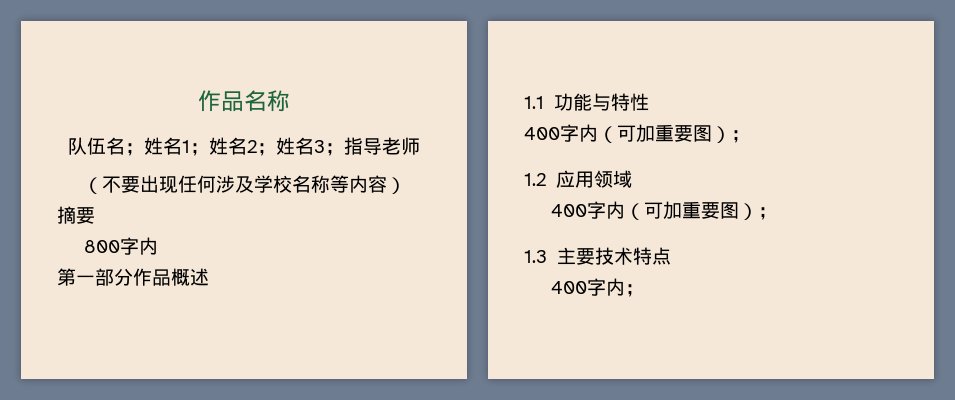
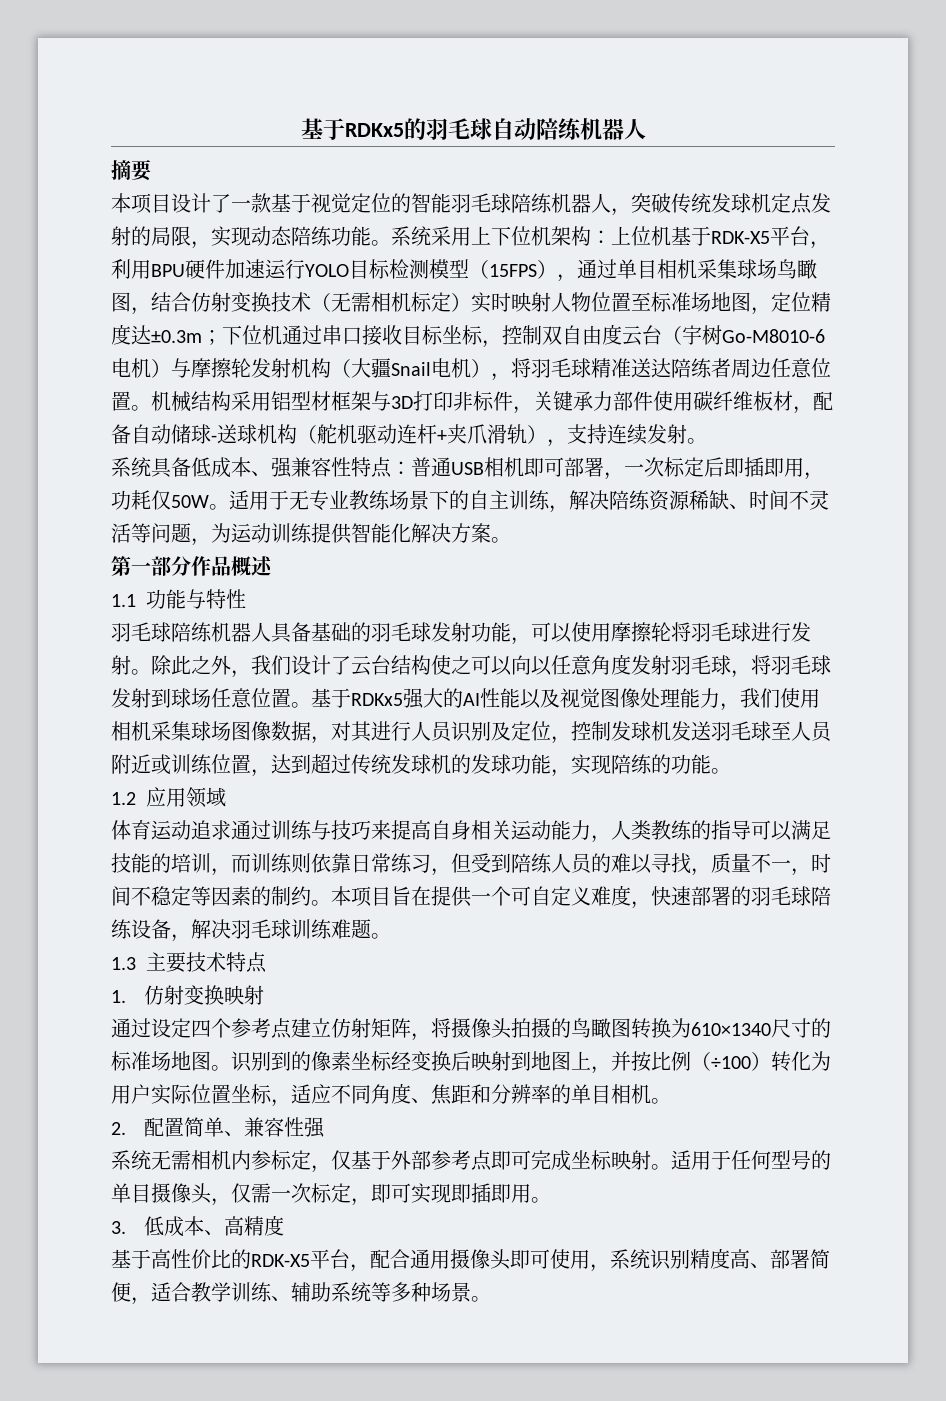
- 作品名称
- 队伍名；姓名1；姓名2；姓名3；指导老师
- （不要出现任何涉及学校名称等内容）
+ 基于RDKx5的羽毛球自动陪练机器人
  摘要
- 800字内
+ 本项目设计了一款基于视觉定位的智能羽毛球陪练机器人，突破传统发球机定点发射的局限，实现动态陪练功能。系统采用上下位机架构：上位机基于RDK-X5平台，利用BPU硬件加速运行YOLO目标检测模型（15FPS），通过单目相机采集球场鸟瞰图，结合仿射变换技术（无需相机标定）实时映射人物位置至标准场地图，定位精度达±0.3m；下位机通过串口接收目标坐标，控制双自由度云台（宇树Go-M8010-6电机）与摩擦轮发射机构（大疆Snail电机），将羽毛球精准送达陪练者周边任意位置。机械结构采用铝型材框架与3D打印非标件，关键承力部件使用碳纤维板材，配备自动储球-送球机构（舵机驱动连杆+夹爪滑轨），支持连续发射。
+ 系统具备低成本、强兼容性特点：普通USB相机即可部署，一次标定后即插即用，功耗仅50W。适用于无专业教练场景下的自主训练，解决陪练资源稀缺、时间不灵活等问题，为运动训练提供智能化解决方案。
  1.1功能与特性
- 400字内（可加重要图）；
+ 羽毛球陪练机器人具备基础的羽毛球发射功能，可以使用摩擦轮将羽毛球进行发射。除此之外，我们设计了云台结构使之可以向以任意角度发射羽毛球，将羽毛球发射到球场任意位置。基于RDKx5强大的AI性能以及视觉图像处理能力，我们使用相机采集球场图像数据，对其进行人员识别及定位，控制发球机发送羽毛球至人员附近或训练位置，达到超过传统发球机的发球功能，实现陪练的功能。
  1.2应用领域
- 400字内（可加重要图）；
+ 体育运动追求通过训练与技巧来提高自身相关运动能力，人类教练的指导可以满足技能的培训，而训练则依靠日常练习，但受到陪练人员的难以寻找，质量不一，时间不稳定等因素的制约。本项目旨在提供一个可自定义难度，快速部署的羽毛球陪练设备，解决羽毛球训练难题。
  1.3主要技术特点
- 400字内；
+ 1.仿射变换映射
+ 通过设定四个参考点建立仿射矩阵，将摄像头拍摄的鸟瞰图转换为610×1340尺寸的标准场地图。识别到的像素坐标经变换后映射到地图上，并按比例（÷100）转化为用户实际位置坐标，适应不同角度、焦距和分辨率的单目相机。
+ 2.配置简单、兼容性强
+ 系统无需相机内参标定，仅基于外部参考点即可完成坐标映射。适用于任何型号的单目摄像头，仅需一次标定，即可实现即插即用。
+ 3.低成本、高精度
+ 基于高性价比的RDK-X5平台，配合通用摄像头即可使用，系统识别精度高、部署简便，适合教学训练、辅助系统等多种场景。

